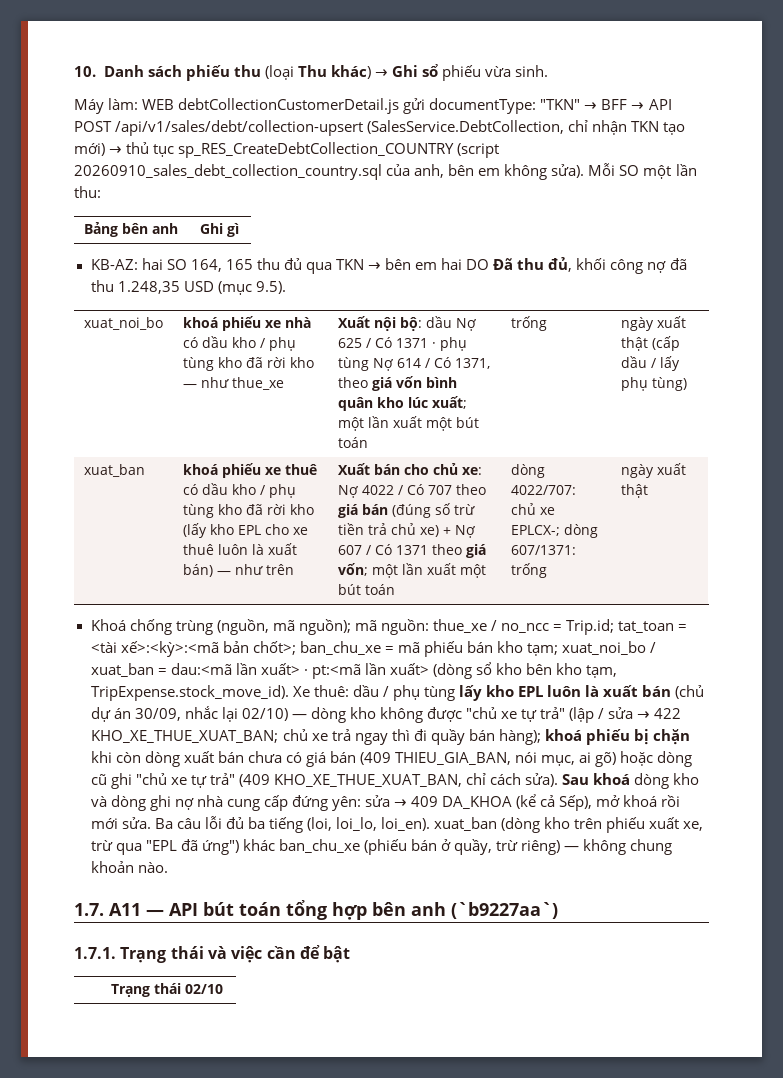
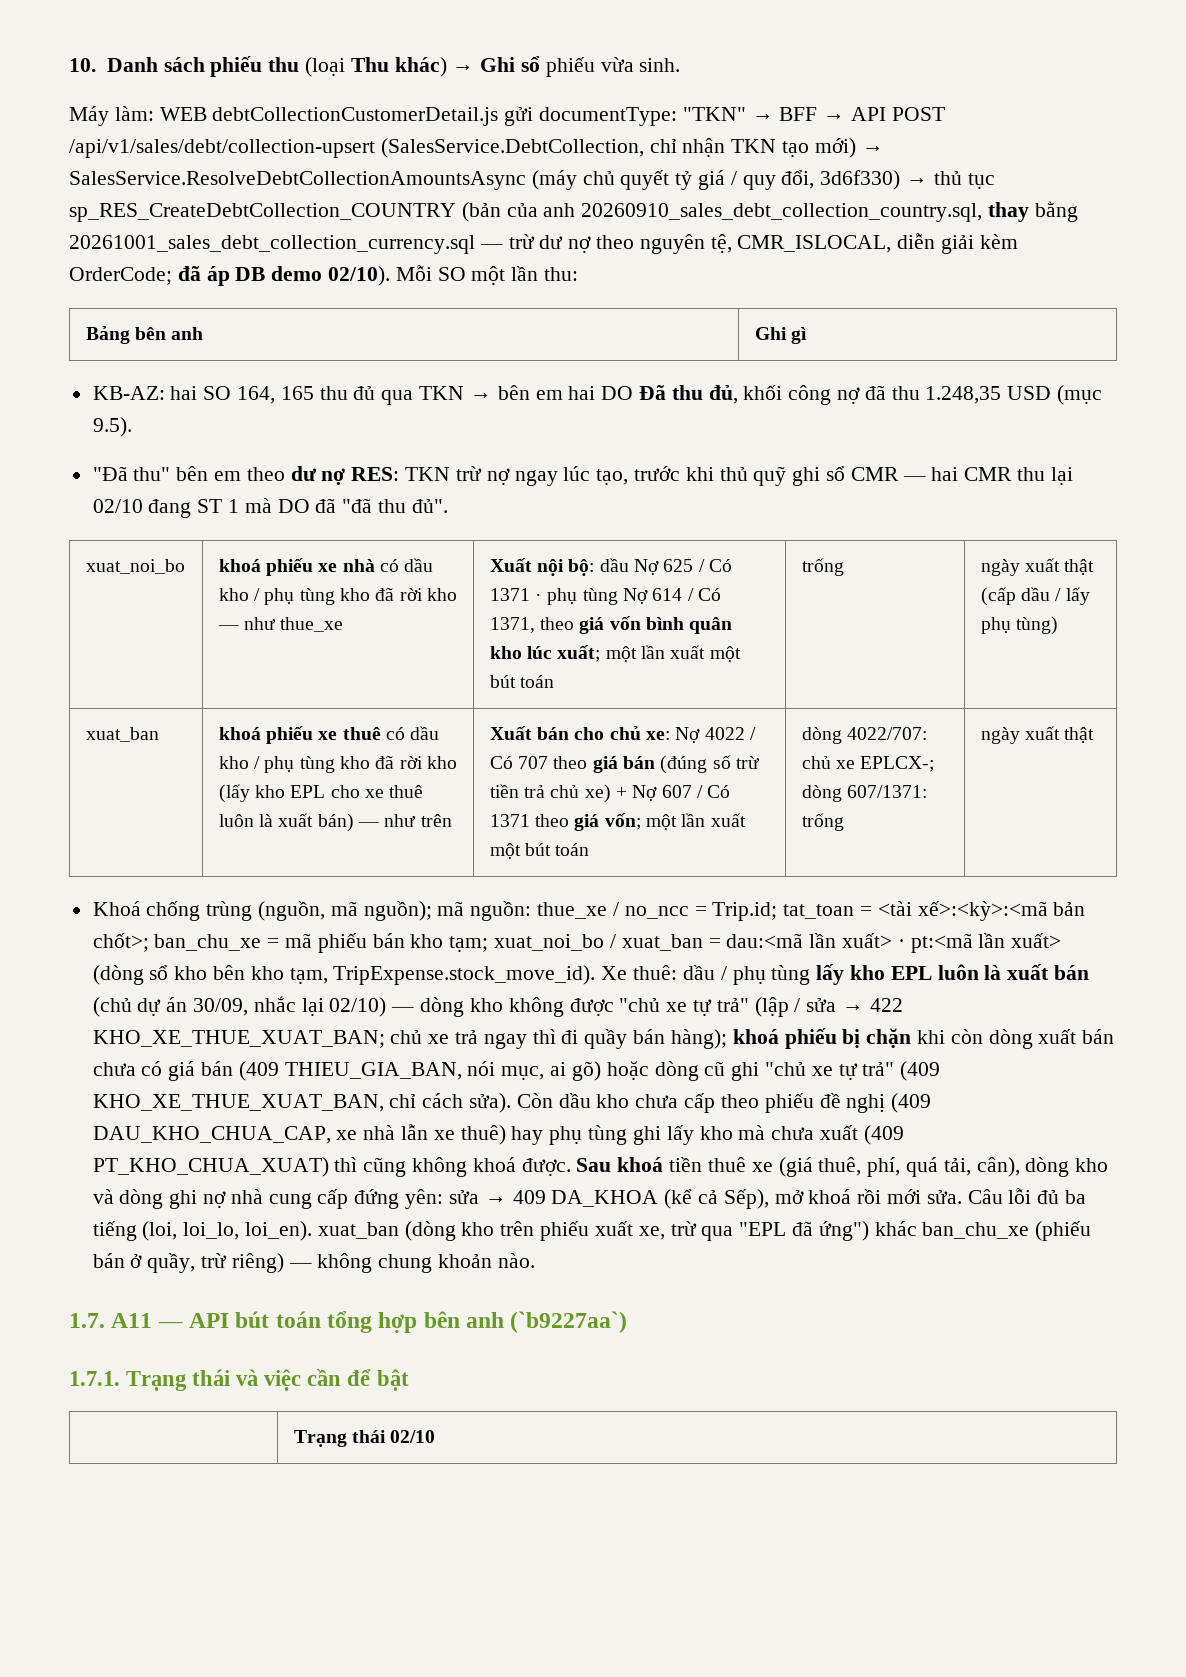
- Máy làm: WEB debtCollectionCustomerDetail.js gửi documentType: "TKN" → BFF → API POST /api/v1/sales/debt/collection-upsert (SalesService.DebtCollection, chỉ nhận TKN tạo mới) → thủ tục sp_RES_CreateDebtCollection_COUNTRY (script 20260910_sales_debt_collection_country.sql của anh, bên em không sửa).
+ Máy làm: WEB debtCollectionCustomerDetail.js gửi documentType: "TKN" → BFF → API POST /api/v1/sales/debt/collection-upsert (SalesService.DebtCollection, chỉ nhận TKN tạo mới) → SalesService.ResolveDebtCollectionAmountsAsync (máy chủ quyết tỷ giá / quy đổi, 3d6f330) → thủ tục sp_RES_CreateDebtCollection_COUNTRY (bản của anh 20260910_sales_debt_collection_country.sql, thay bằng 20261001_sales_debt_collection_currency.sql — trừ dư nợ theo nguyên tệ, CMR_ISLOCAL, diễn giải kèm OrderCode; đã áp DB demo 02/10).
+ "Đã thu" bên em theo dư nợ RES: TKN trừ nợ ngay lúc tạo, trước khi thủ quỹ ghi sổ CMR — hai CMR thu lại 02/10 đang ST 1 mà DO đã "đã thu đủ".
- Sau khoá dòng kho và dòng ghi nợ nhà cung cấp đứng yên: sửa → 409 DA_KHOA (kể cả Sếp), mở khoá rồi mới sửa.
+ Còn dầu kho chưa cấp theo phiếu đề nghị (409 DAU_KHO_CHUA_CAP, xe nhà lẫn xe thuê) hay phụ tùng ghi lấy kho mà chưa xuất (409 PT_KHO_CHUA_XUAT) thì cũng không khoá được. Sau khoá tiền thuê xe (giá thuê, phí, quá tải, cân), dòng kho và dòng ghi nợ nhà cung cấp đứng yên: sửa → 409 DA_KHOA (kể cả Sếp), mở khoá rồi mới sửa.
- Ba câu lỗi đủ ba tiếng (loi, loi_lo, loi_en). xuat_ban (dòng kho trên phiếu xuất xe, trừ qua "EPL đã ứng") khác ban_chu_xe (phiếu bán ở quầy, trừ riêng) — không chung khoản nào.
+ Câu lỗi đủ ba tiếng (loi, loi_lo, loi_en). xuat_ban (dòng kho trên phiếu xuất xe, trừ qua "EPL đã ứng") khác ban_chu_xe (phiếu bán ở quầy, trừ riêng) — không chung khoản nào.

